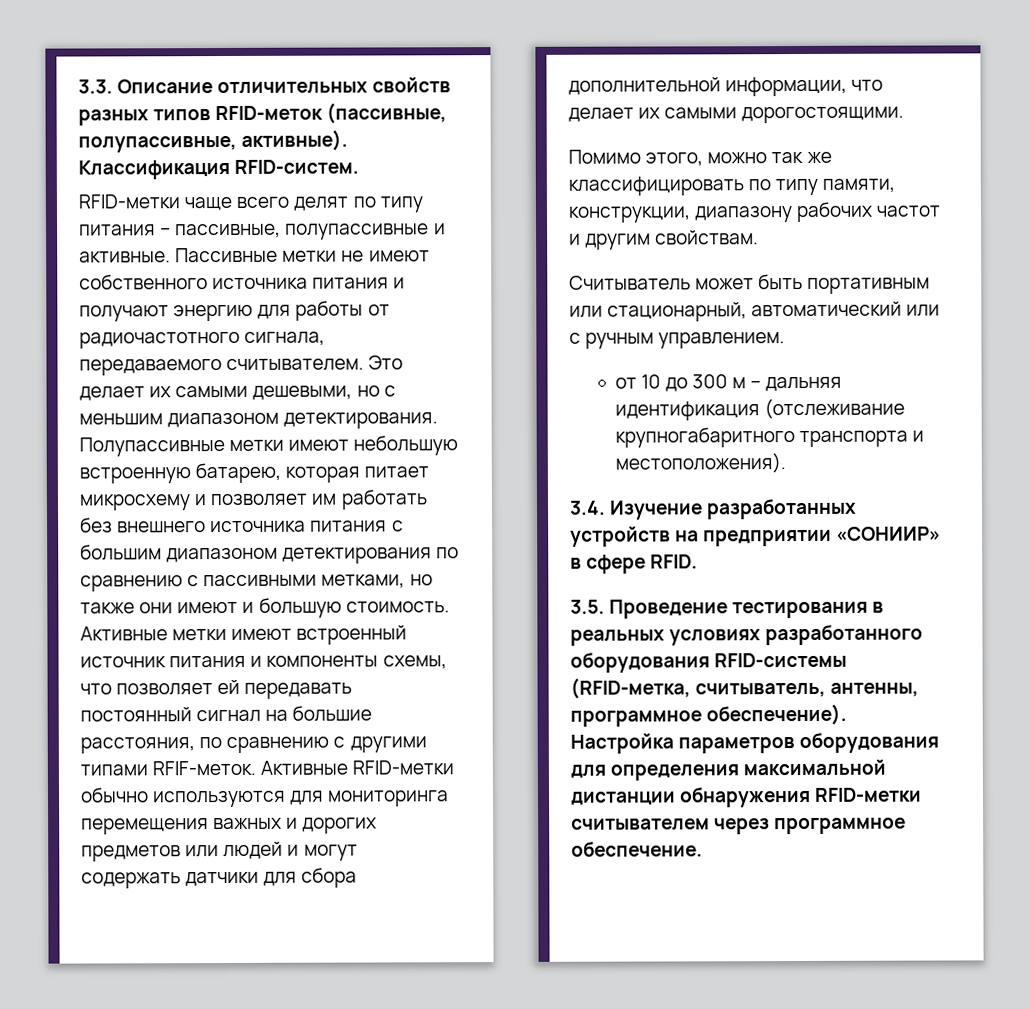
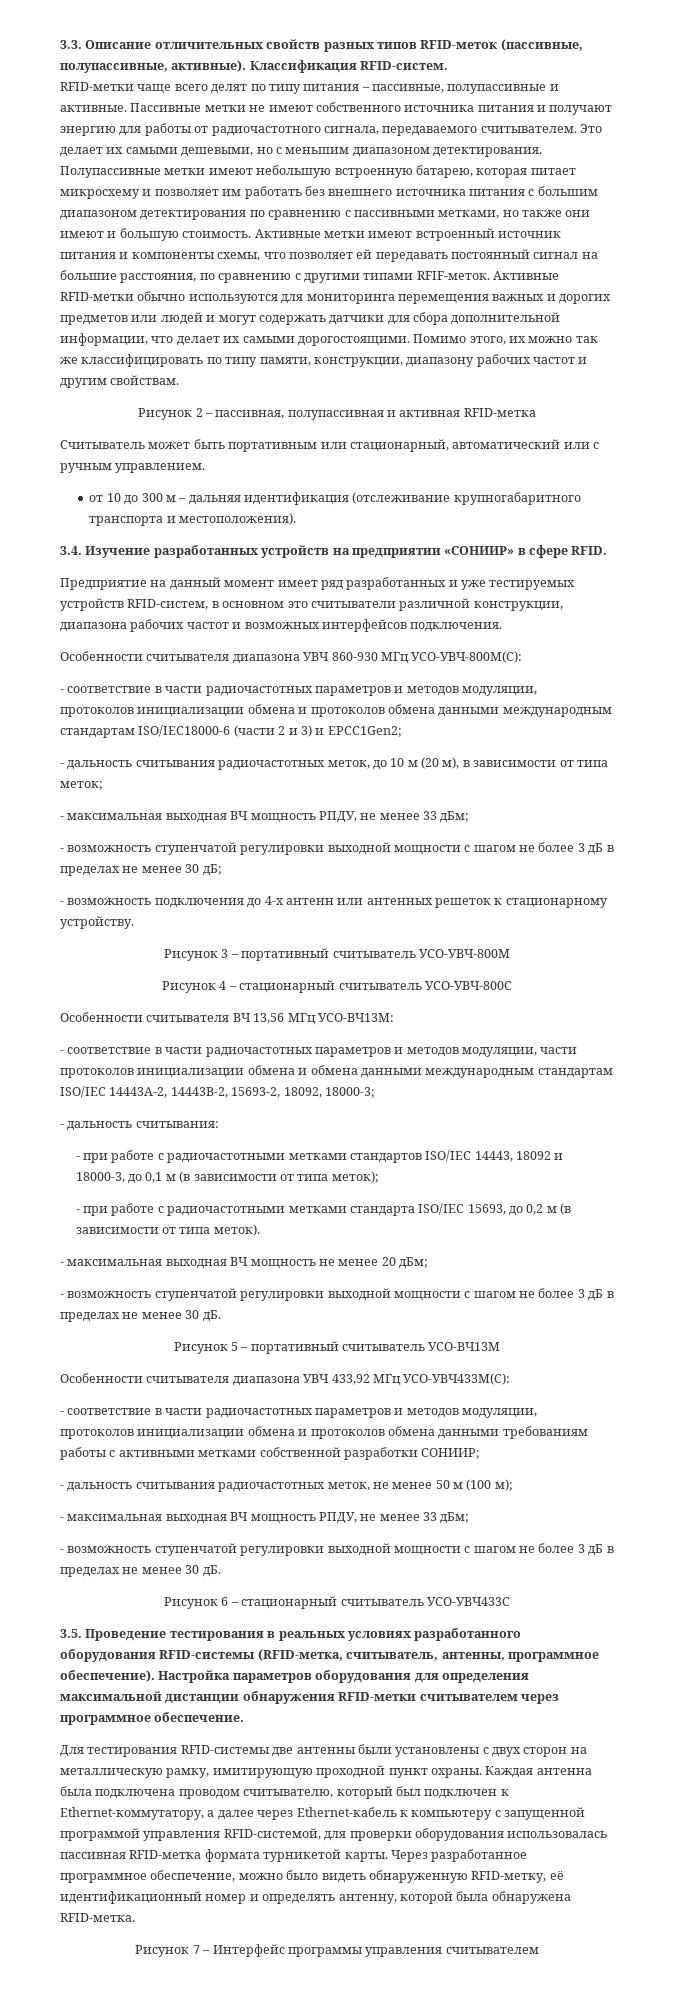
- Активные RFID-метки обычно используются для мониторинга перемещения важных и дорогих предметов или людей и могут содержать датчики для сбора дополнительной информации, что делает их самыми дорогостоящими.
- Помимо этого, можно так же классифицировать по типу памяти, конструкции, диапазону рабочих частот и другим свойствам.
+ Активные RFID-метки обычно используются для мониторинга перемещения важных и дорогих предметов или людей и могут содержать датчики для сбора дополнительной информации, что делает их самыми дорогостоящими. Помимо этого, их можно так же классифицировать по типу памяти, конструкции, диапазону рабочих частот и другим свойствам.
+ Рисунок 2 – пассивная, полупассивная и активная RFID-метка
+ Предприятие на данный момент имеет ряд разработанных и уже тестируемых устройств RFID-систем, в основном это считыватели различной конструкции, диапазона рабочих частот и возможных интерфейсов подключения.
+ Особенности считывателя диапазона УВЧ 860-930 МГц УСО-УВЧ-800М(С):
+ - соответствие в части радиочастотных параметров и методов модуляции, протоколов инициализации обмена и протоколов обмена данными международным стандартам ISO/IEC18000-6 (части 2 и 3) и EPCC1Gen2;
+ - дальность считывания радиочастотных меток, до 10 м (20 м), в зависимости от типа меток;
+ - максимальная выходная ВЧ мощность РПДУ, не менее 33 дБм;
+ - возможность ступенчатой регулировки выходной мощности с шагом не более 3 дБ в пределах не менее 30 дБ;
+ - возможность подключения до 4-х антенн или антенных решеток к стационарному устройству.
+ Рисунок 3 – портативный считыватель УСО-УВЧ-800М
+ Рисунок 4 – стационарный считыватель УСО-УВЧ-800С
+ Особенности считывателя ВЧ 13,56 МГц УСО-ВЧ13М:
+ - соответствие в части радиочастотных параметров и методов модуляции, части протоколов инициализации обмена и обмена данными международным стандартам ISO/IEC 14443A-2, 14443B-2, 15693-2, 18092, 18000-3;
+ - дальность считывания:
+ - при работе с радиочастотными метками стандартов ISO/IEC 14443, 18092 и 18000-3, до 0,1 м (в зависимости от типа меток);
+ - при работе с радиочастотными метками стандарта ISO/IEC 15693, до 0,2 м (в зависимости от типа меток).
+ - максимальная выходная ВЧ мощность не менее 20 дБм;
+ - возможность ступенчатой регулировки выходной мощности с шагом не более 3 дБ в пределах не менее 30 дБ.
+ Рисунок 5 – портативный считыватель УСО-ВЧ13М
+ Особенности считывателя диапазона УВЧ 433,92 МГц УСО-УВЧ433М(С):
+ - соответствие в части радиочастотных параметров и методов модуляции, протоколов инициализации обмена и протоколов обмена данными требованиям работы с активными метками собственной разработки СОНИИР;
+ - дальность считывания радиочастотных меток, не менее 50 м (100 м);
+ - максимальная выходная ВЧ мощность РПДУ, не менее 33 дБм;
+ - возможность ступенчатой регулировки выходной мощности с шагом не более 3 дБ в пределах не менее 30 дБ.
+ Рисунок 6 – стационарный считыватель УСО-УВЧ433С
+ Для тестирования RFID-системы две антенны были установлены с двух сторон на металлическую рамку, имитирующую проходной пункт охраны. Каждая антенна была подключена проводом считывателю, который был подключен к Ethernet-коммутатору, а далее через Ethernet-кабель к компьютеру с запущенной программой управления RFID-системой, для проверки оборудования использовалась пассивная RFID-метка формата турникетой карты. Через разработанное программное обеспечение, можно было видеть обнаруженную RFID-метку, её идентификационный номер и определять антенну, которой была обнаружена RFID-метка.
+ Рисунок 7 – Интерфейс программы управления считывателем

